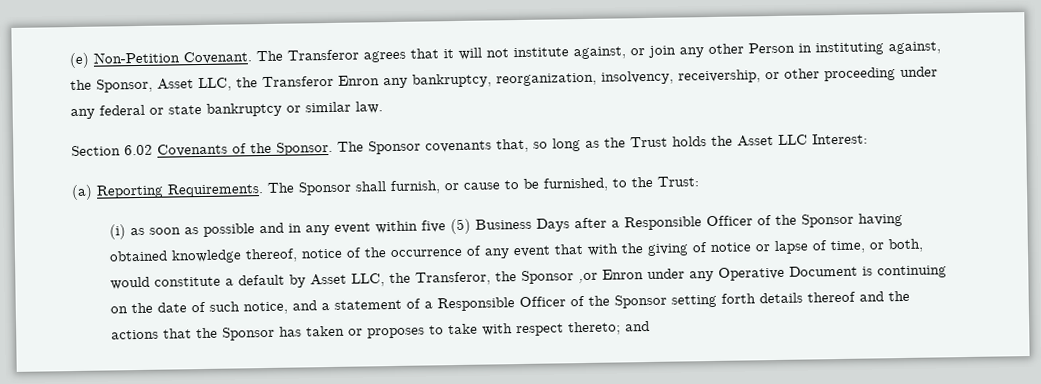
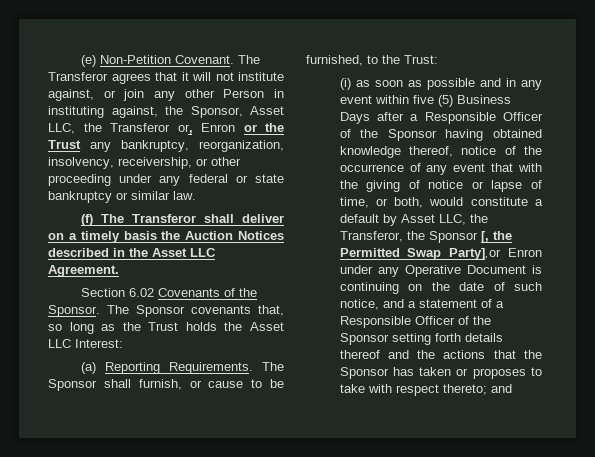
- The Transferor agrees that it will not institute against, or join any other Person in instituting against, the Sponsor, Asset LLC, the Transferor Enron any bankruptcy, reorganization, insolvency, receivership, or other proceeding under any federal or state bankruptcy or similar law.
+ The Transferor agrees that it will not institute against, or join any other Person in instituting against, the Sponsor, Asset LLC, the Transferor or, Enron or the Trust any bankruptcy, reorganization, insolvency, receivership, or other proceeding under any federal or state bankruptcy or similar law.
+ (f) The Transferor shall deliver on a timely basis the Auction Notices described in the Asset LLC Agreement.
- (i) as soon as possible and in any event within five (5) Business Days after a Responsible Officer of the Sponsor having obtained knowledge thereof, notice of the occurrence of any event that with the giving of notice or lapse of time, or both, would constitute a default by Asset LLC, the Transferor, the Sponsor ,or Enron under any Operative Document is continuing on the date of such notice, and a statement of a Responsible Officer of the Sponsor setting forth details thereof and the actions that the Sponsor has taken or proposes to take with respect thereto;
+ (i) as soon as possible and in any event within five (5) Business Days after a Responsible Officer of the Sponsor having obtained knowledge thereof, notice of the occurrence of any event that with the giving of notice or lapse of time, or both, would constitute a default by Asset LLC, the Transferor, the Sponsor [, the Permitted Swap Party],or Enron under any Operative Document is continuing on the date of such notice, and a statement of a Responsible Officer of the Sponsor setting forth details thereof and the actions that the Sponsor has taken or proposes to take with respect thereto;

